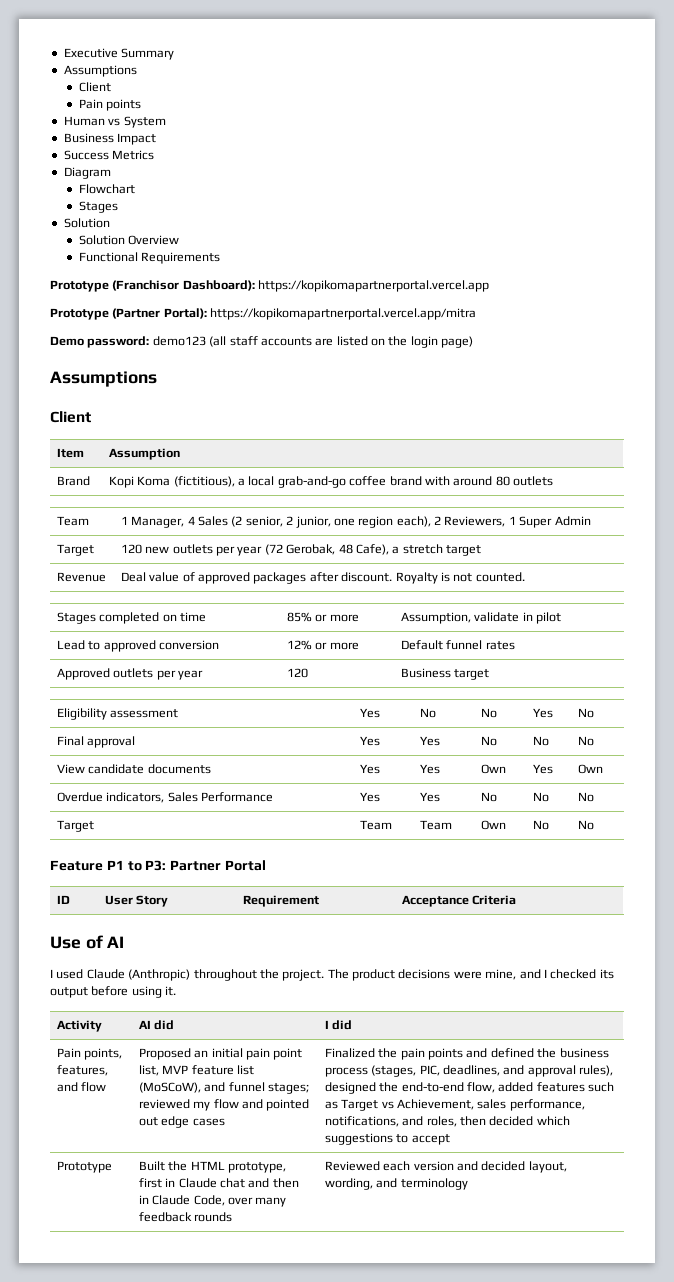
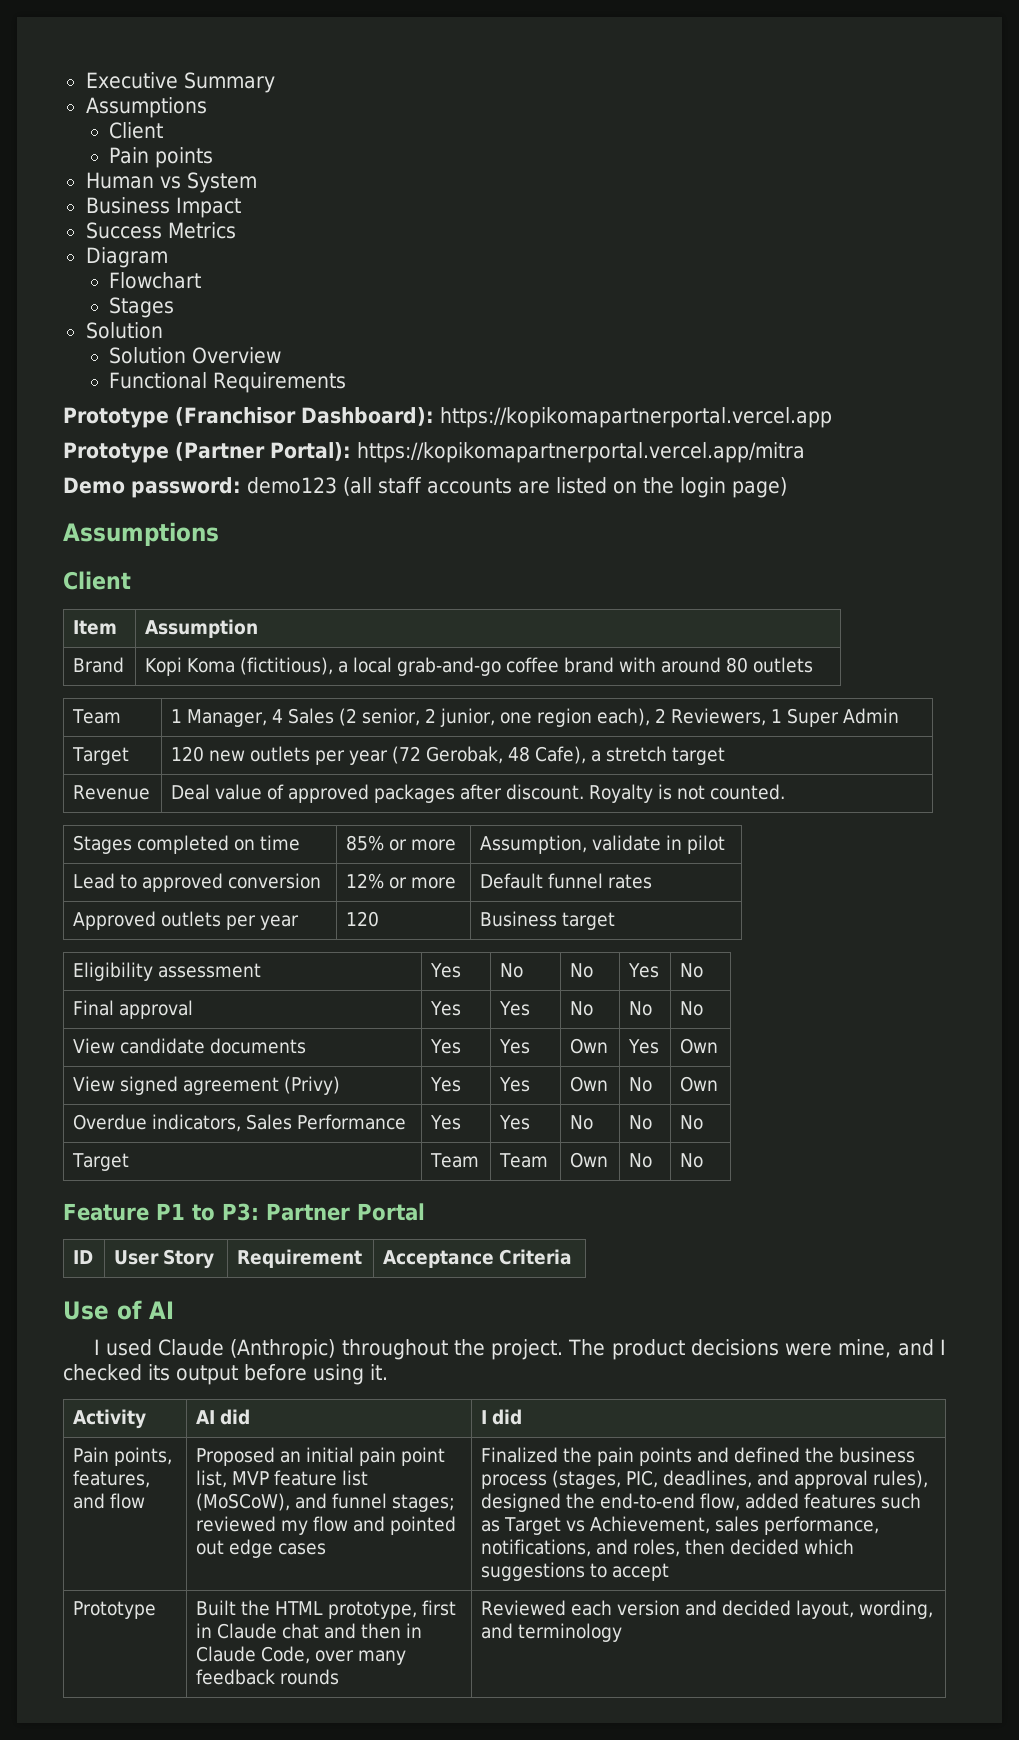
+ View signed agreement (Privy) | Yes | Yes | Own | No | Own

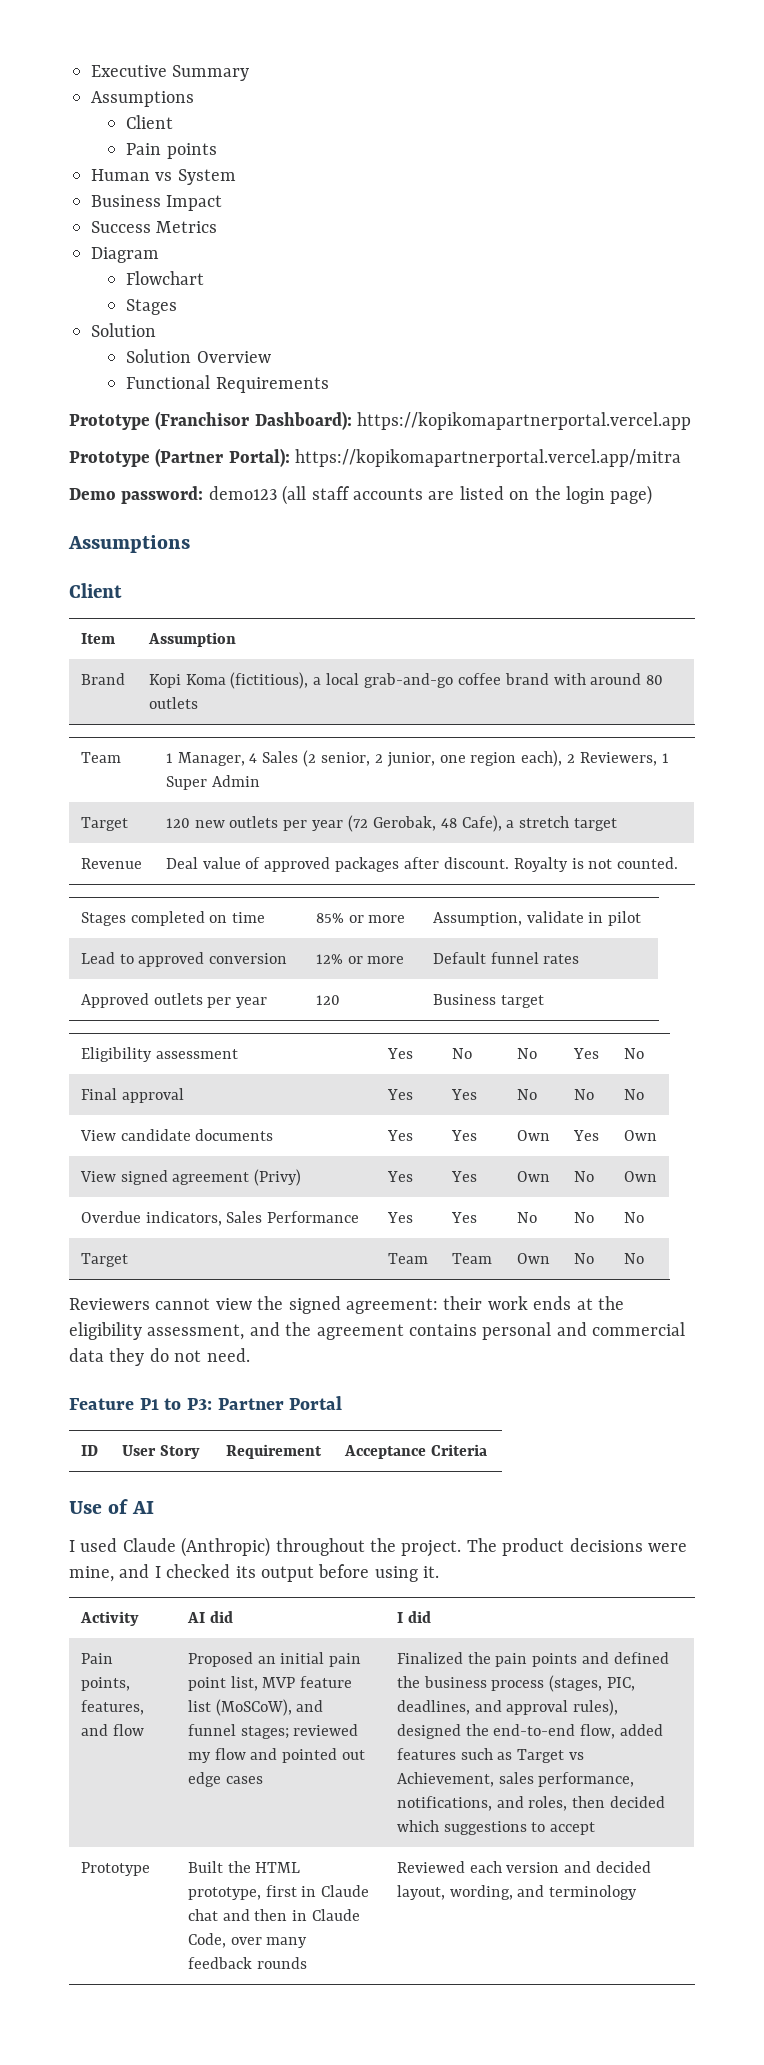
+ Reviewers cannot view the signed agreement: their work ends at the eligibility assessment, and the agreement contains personal and commercial data they do not need.

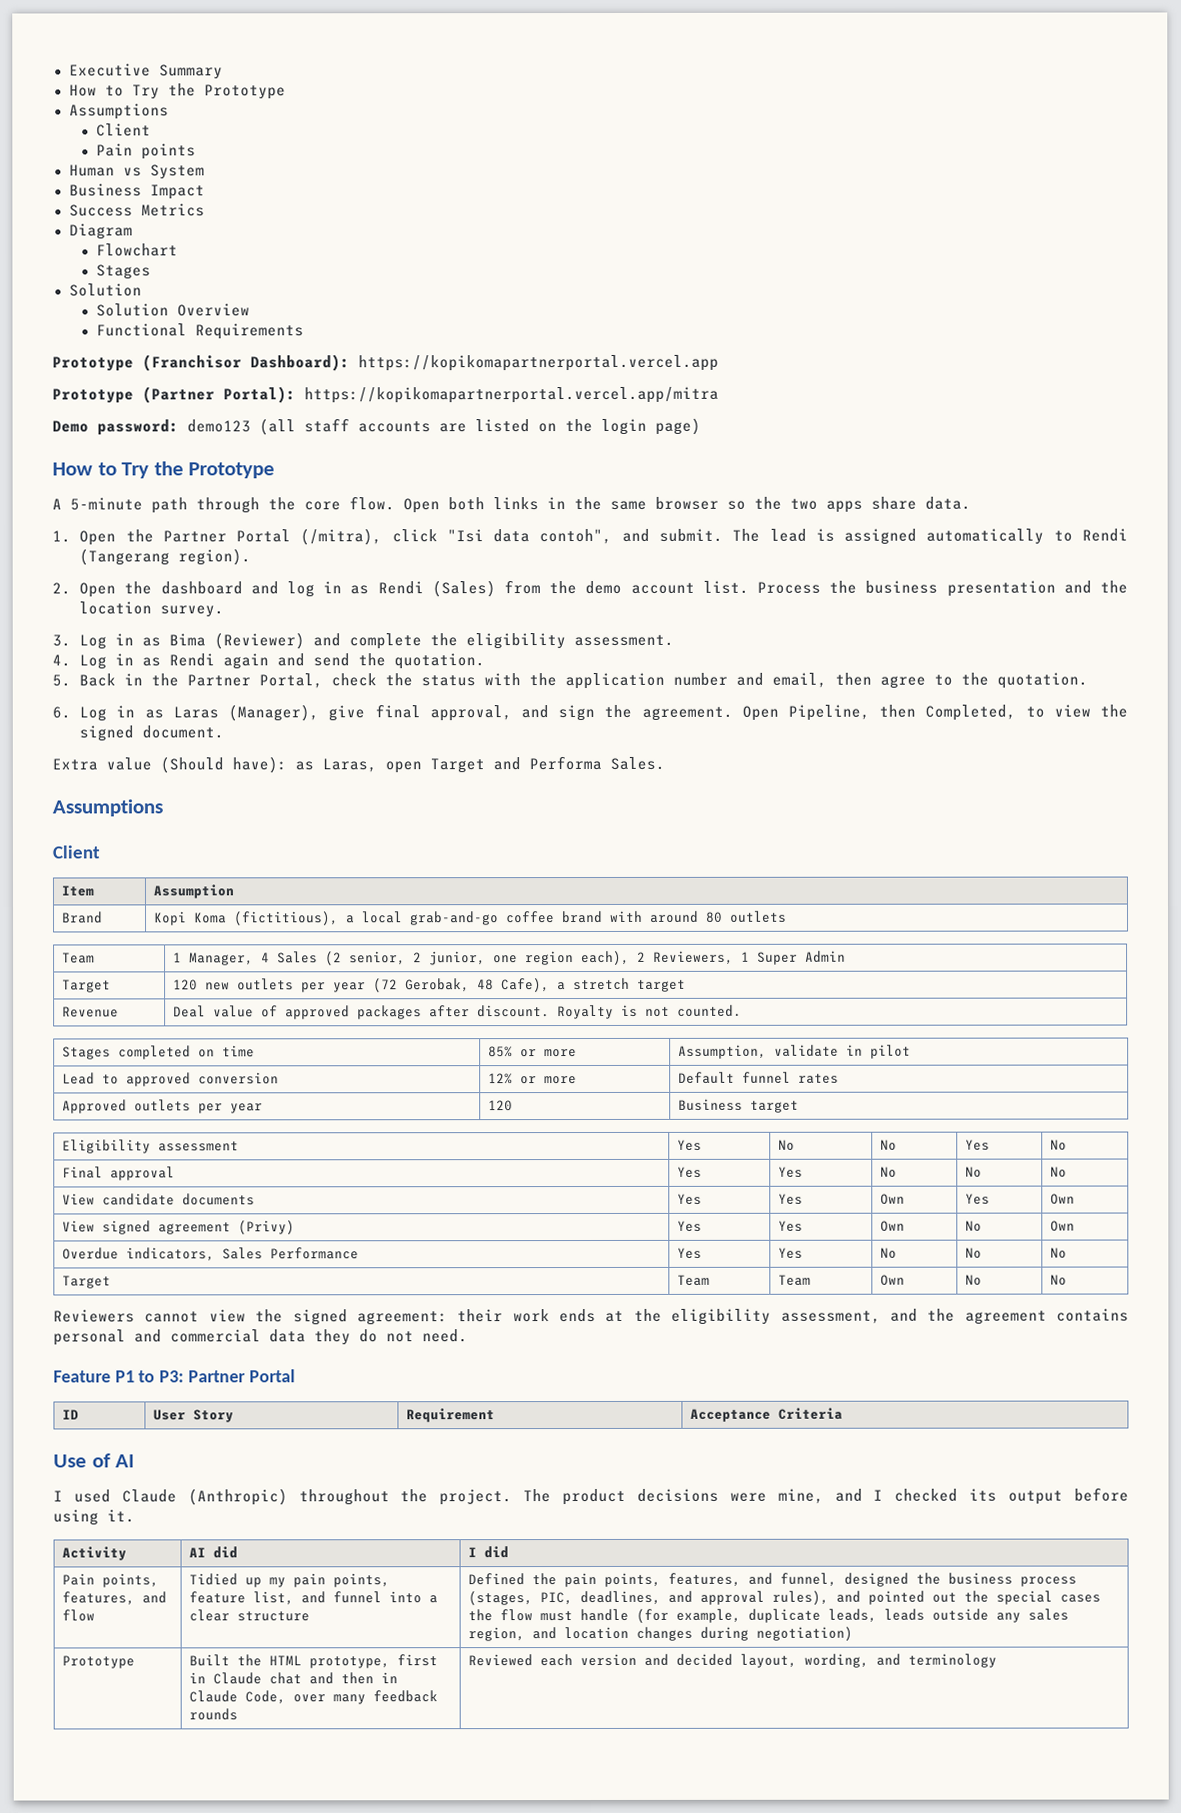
  Executive Summary
+ How to Try the Prototype
  Demo password: demo123 (all staff accounts are listed on the login page)
+ How to Try the Prototype
+ A 5-minute path through the core flow. Open both links in the same browser so the two apps share data.
+ 1. Open the Partner Portal (/mitra), click "Isi data contoh", and submit. The lead is assigned automatically to Rendi (Tangerang region).
+ 2. Open the dashboard and log in as Rendi (Sales) from the demo account list. Process the business presentation and the location survey.
+ 3. Log in as Bima (Reviewer) and complete the eligibility assessment.
+ 4. Log in as Rendi again and send the quotation.
+ 5. Back in the Partner Portal, check the status with the application number and email, then agree to the quotation.
+ 6. Log in as Laras (Manager), give final approval, and sign the agreement. Open Pipeline, then Completed, to view the signed document.
+ Extra value (Should have): as Laras, open Target and Performa Sales.
- Proposed an initial pain point list, MVP feature list (MoSCoW), and funnel stages; reviewed my flow and pointed out edge cases | Finalized the pain points and defined the business process (stages, PIC, deadlines, and approval rules), designed the end-to-end flow, added features such as Target vs Achievement, sales performance, notifications, and roles, then decided which suggestions to accept
+ Tidied up my pain points, feature list, and funnel into a clear structure | Defined the pain points, features, and funnel, designed the business process (stages, PIC, deadlines, and approval rules), and pointed out the special cases the flow must handle (for example, duplicate leads, leads outside any sales region, and location changes during negotiation)

